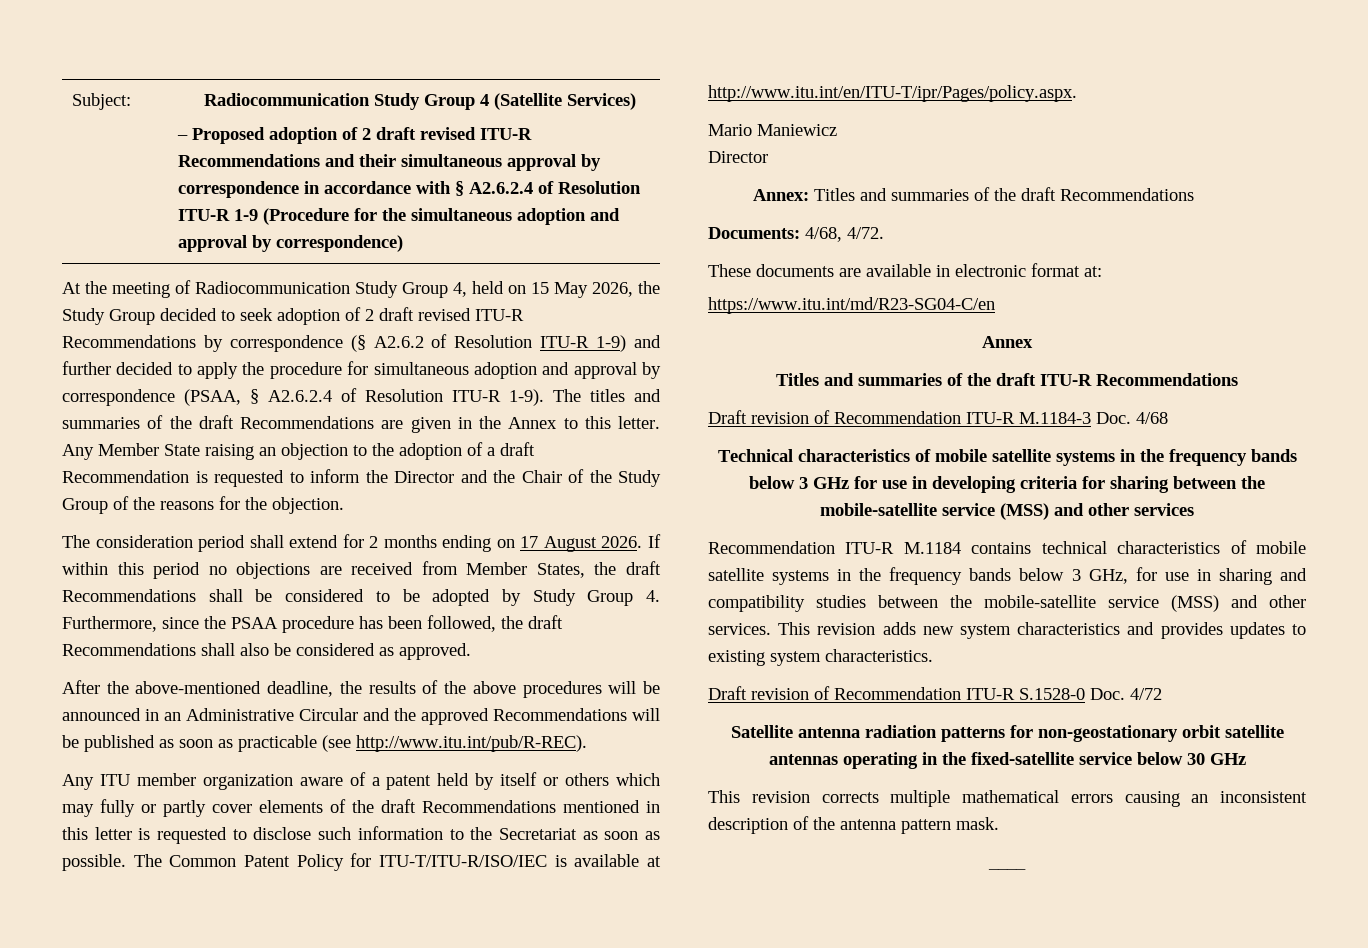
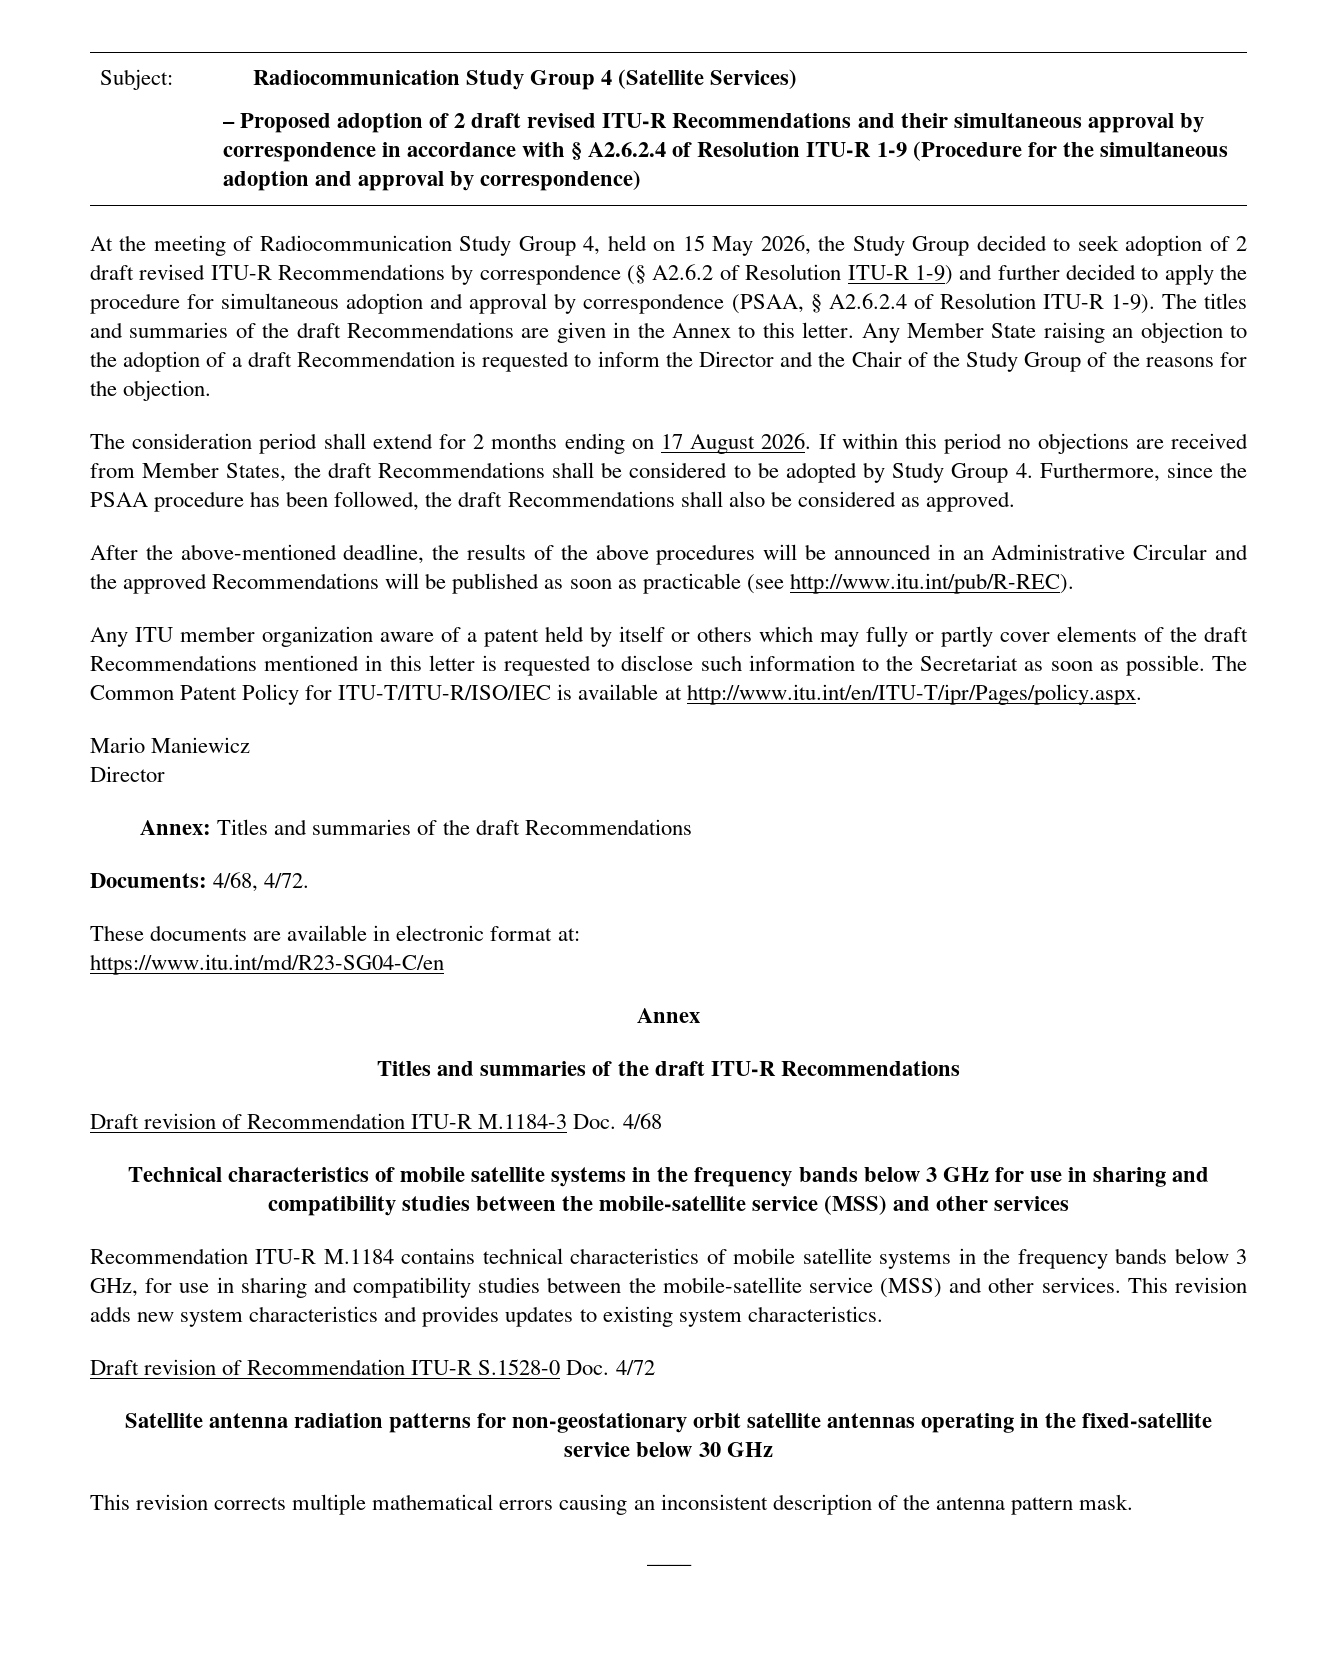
- Technical characteristics of mobile satellite systems in the frequency bands below 3 GHz for use in developing criteria for sharing between the mobile-satellite service (MSS) and other services
+ Technical characteristics of mobile satellite systems in the frequency bands below 3 GHz for use in sharing and compatibility studies between the mobile-satellite service (MSS) and other services

